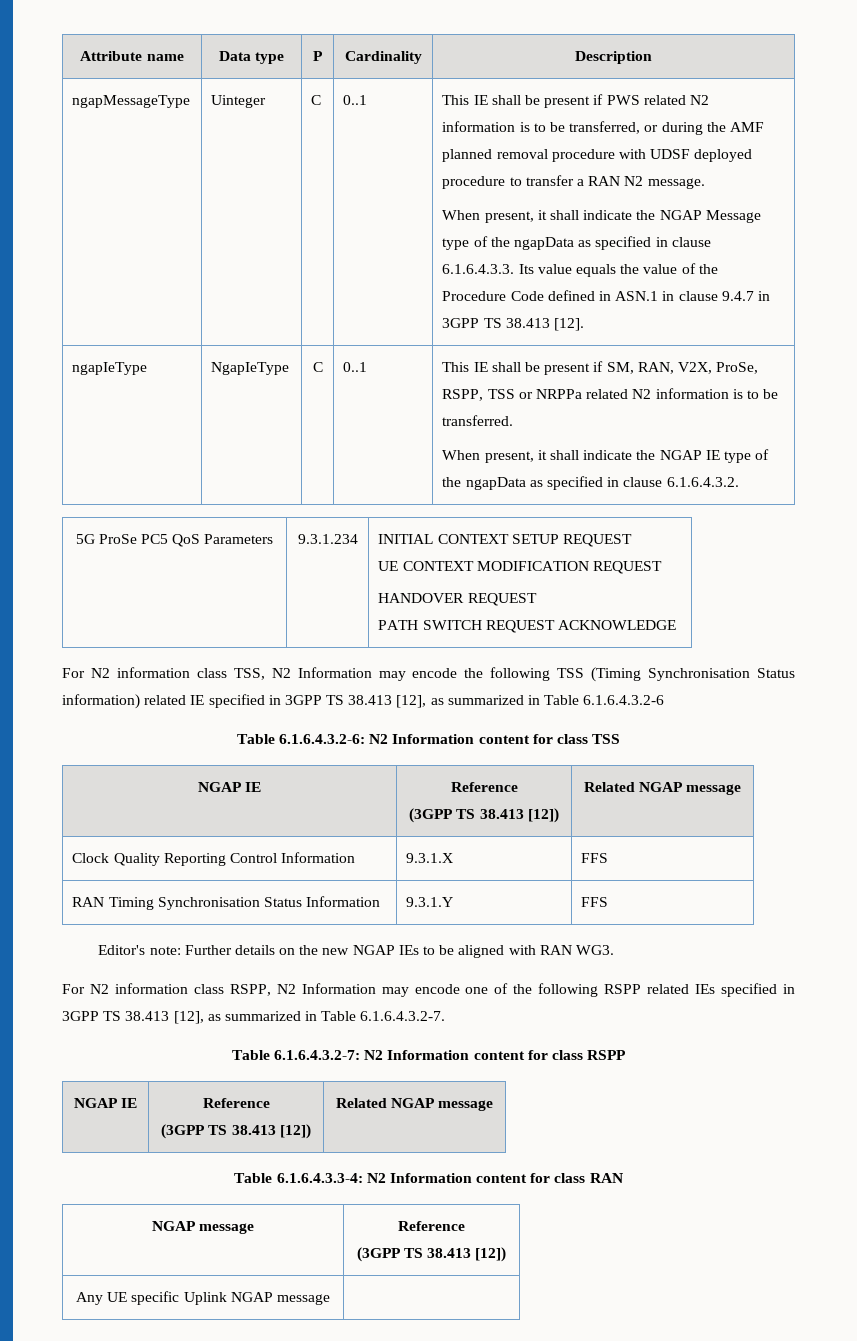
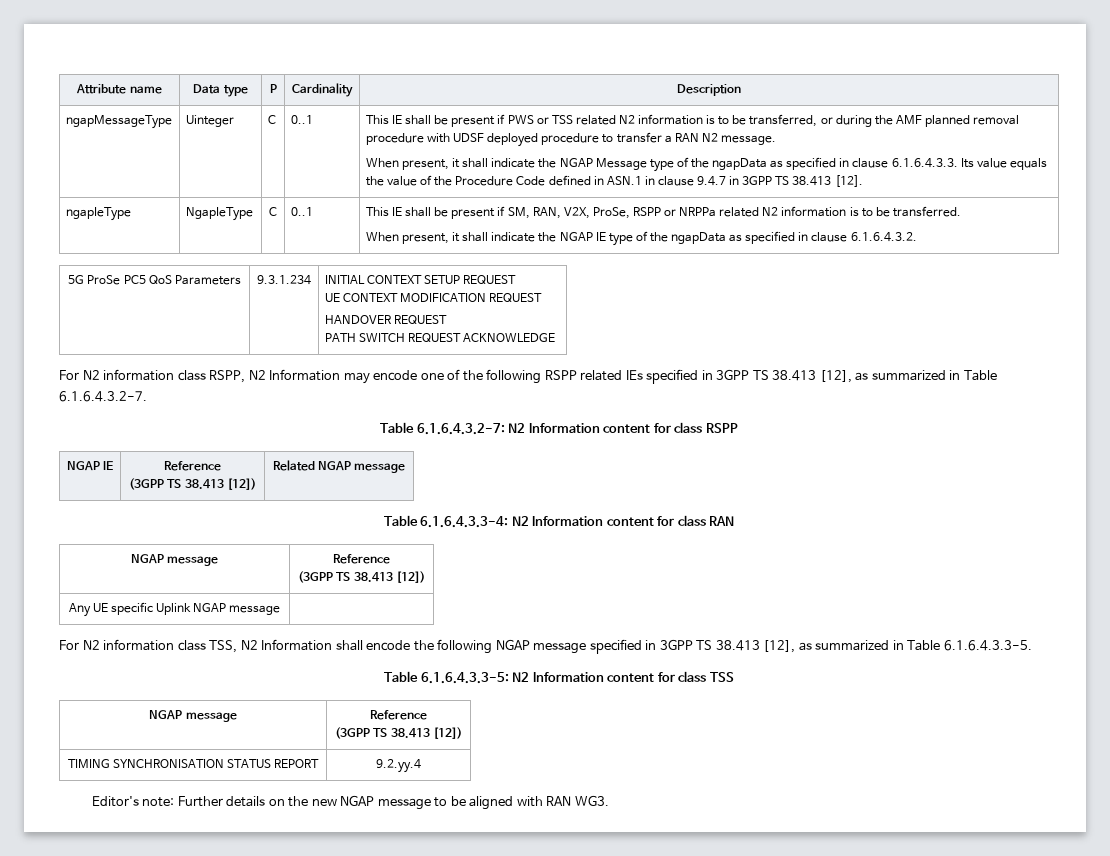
- This IE shall be present if PWS related N2 information is to be transferred, or during the AMF planned removal procedure with UDSF deployed procedure to transfer a RAN N2 message.
+ This IE shall be present if PWS or TSS related N2 information is to be transferred, or during the AMF planned removal procedure with UDSF deployed procedure to transfer a RAN N2 message.
- This IE shall be present if SM, RAN, V2X, ProSe, RSPP, TSS or NRPPa related N2 information is to be transferred.
+ This IE shall be present if SM, RAN, V2X, ProSe, RSPP or NRPPa related N2 information is to be transferred.
- For N2 information class TSS, N2 Information may encode the following TSS (Timing Synchronisation Status information) related IE specified in 3GPP TS 38.413 [12], as summarized in Table 6.1.6.4.3.2-6
- Table 6.1.6.4.3.2-6: N2 Information content for class TSS
- NGAP IE | Reference
- (3GPP TS 38.413 [12]) | Related NGAP message
- Clock Quality Reporting Control Information | 9.3.1.X | FFS
- RAN Timing Synchronisation Status Information | 9.3.1.Y | FFS
- Editor's note: Further details on the new NGAP IEs to be aligned with RAN WG3.
+ For N2 information class TSS, N2 Information shall encode the following NGAP message specified in 3GPP TS 38.413 [12], as summarized in Table 6.1.6.4.3.3-5.
+ Table 6.1.6.4.3.3-5: N2 Information content for class TSS
+ NGAP message | Reference
+ (3GPP TS 38.413 [12])
+ TIMING SYNCHRONISATION STATUS REPORT | 9.2.yy.4
+ Editor's note: Further details on the new NGAP message to be aligned with RAN WG3.

